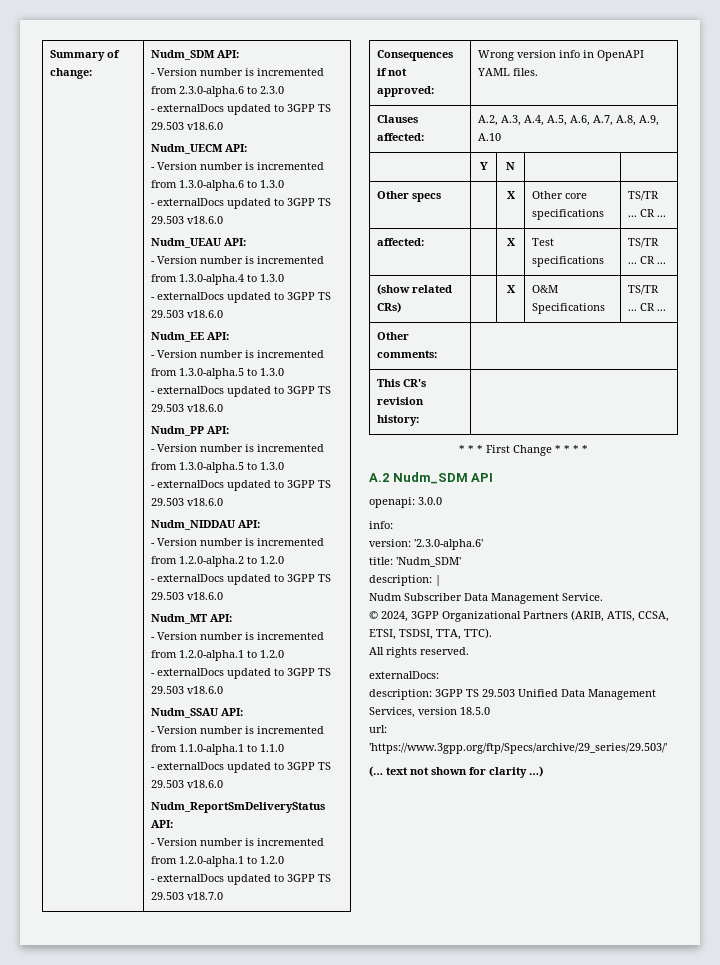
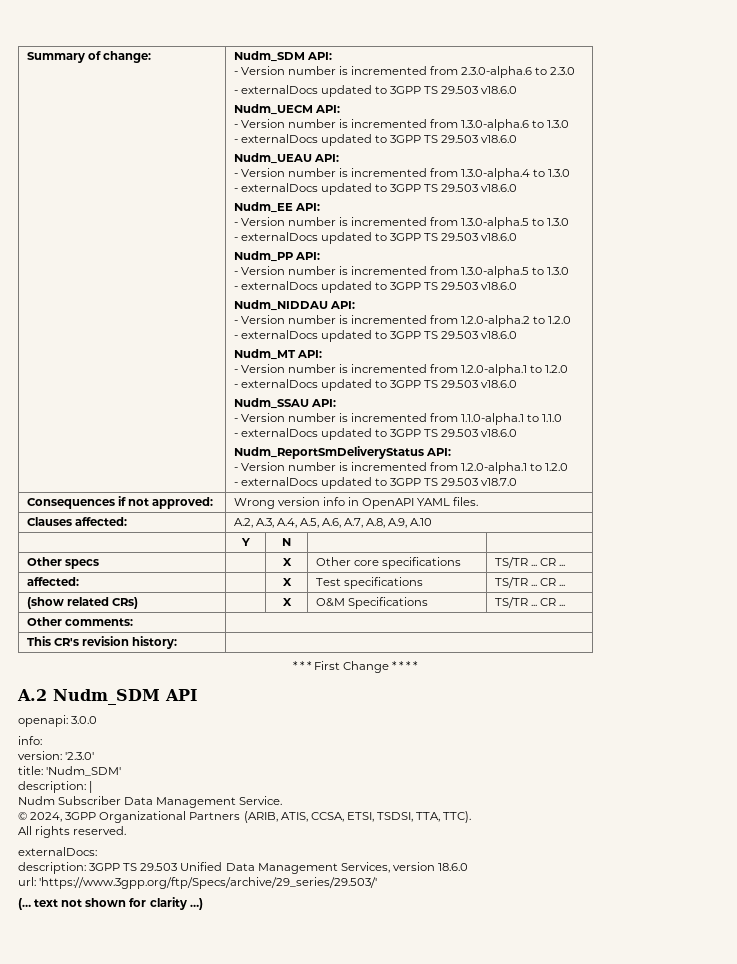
- version: '2.3.0-alpha.6'
+ version: '2.3.0'
- description: 3GPP TS 29.503 Unified Data Management Services, version 18.5.0
+ description: 3GPP TS 29.503 Unified Data Management Services, version 18.6.0

